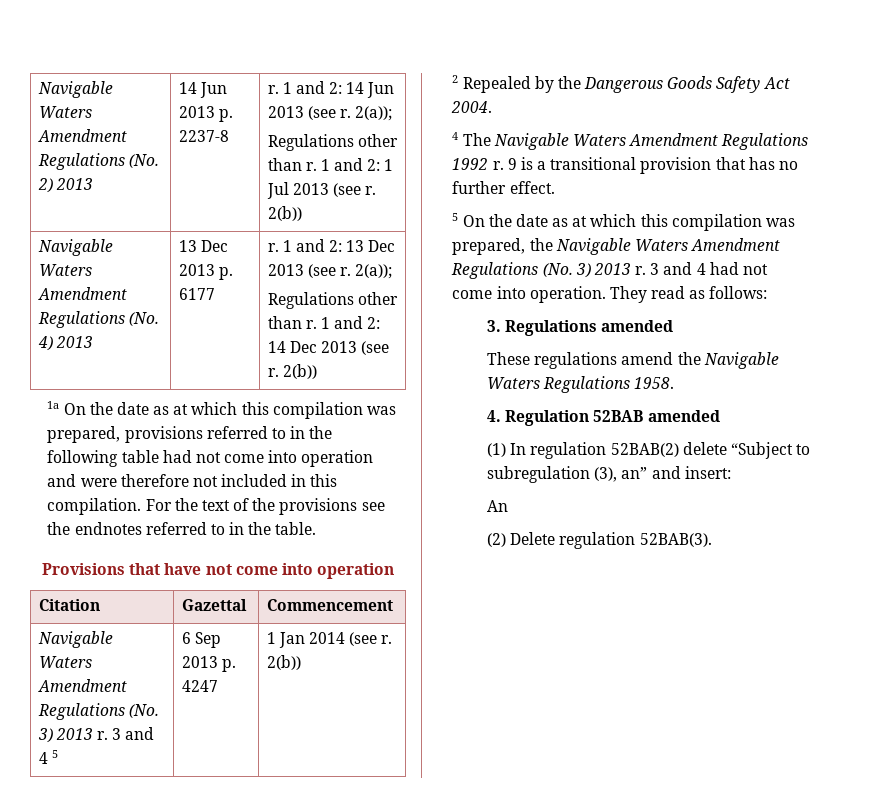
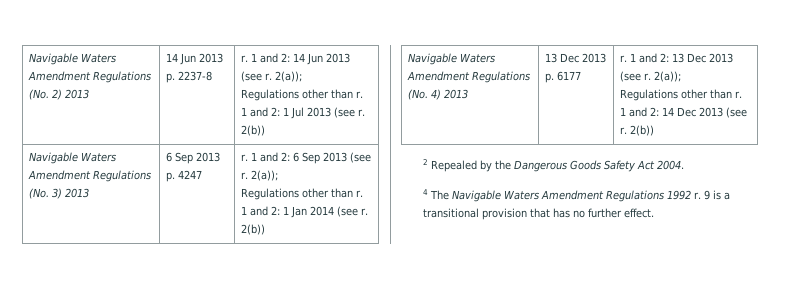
+ Navigable Waters Amendment Regulations (No. 3) 2013 | 6 Sep 2013 p. 4247 | r. 1 and 2: 6 Sep 2013 (see r. 2(a));
+ Regulations other than r. 1 and 2: 1 Jan 2014 (see r. 2(b))
- 1a On the date as at which this compilation was prepared, provisions referred to in the following table had not come into operation and were therefore not included in this compilation. For the text of the provisions see the endnotes referred to in the table.
- Provisions that have not come into operation
- Citation | Gazettal | Commencement
- Navigable Waters Amendment Regulations (No. 3) 2013 r. 3 and 4 5 | 6 Sep 2013 p. 4247 | 1 Jan 2014 (see r. 2(b))
- 5 On the date as at which this compilation was prepared, the Navigable Waters Amendment Regulations (No. 3) 2013 r. 3 and 4 had not come into operation. They read as follows:
- 3. Regulations amended
- These regulations amend the Navigable Waters Regulations 1958.
- 4. Regulation 52BAB amended
- (1) In regulation 52BAB(2) delete “Subject to subregulation (3), an” and insert:
- An
- (2) Delete regulation 52BAB(3).

